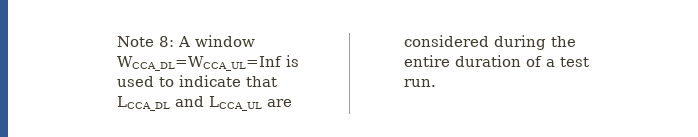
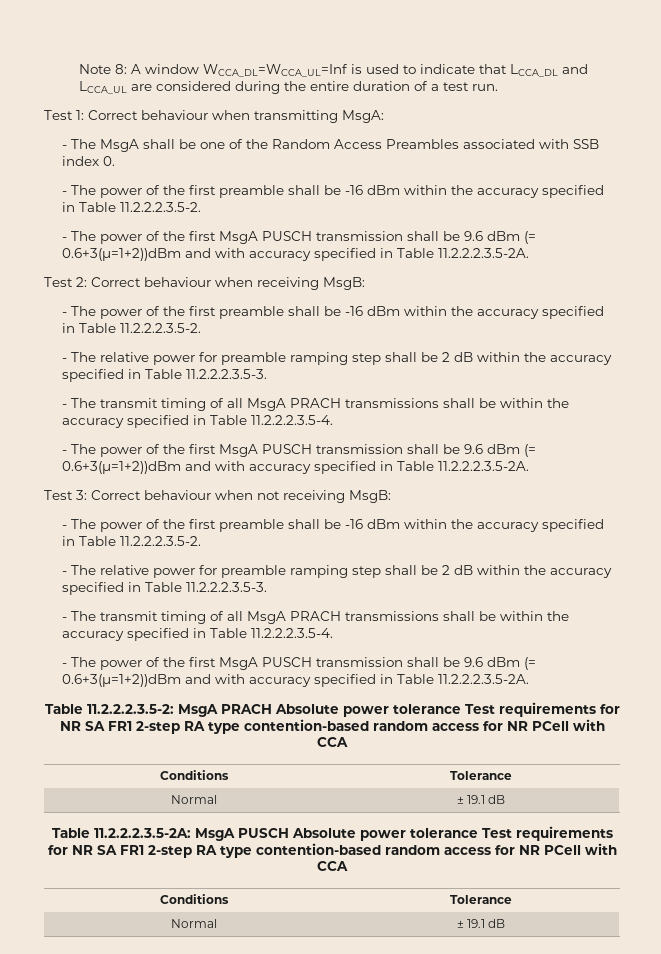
+ Test 1: Correct behaviour when transmitting MsgA:
+ - The MsgA shall be one of the Random Access Preambles associated with SSB index 0.
+ - The power of the first preamble shall be -16 dBm within the accuracy specified in Table 11.2.2.2.3.5-2.
+ - The power of the first MsgA PUSCH transmission shall be 9.6 dBm (= 0.6+3(µ=1+2))dBm and with accuracy specified in Table 11.2.2.2.3.5-2A.
+ Test 2: Correct behaviour when receiving MsgB:
+ - The power of the first preamble shall be -16 dBm within the accuracy specified in Table 11.2.2.2.3.5-2.
+ - The relative power for preamble ramping step shall be 2 dB within the accuracy specified in Table 11.2.2.2.3.5-3.
+ - The transmit timing of all MsgA PRACH transmissions shall be within the accuracy specified in Table 11.2.2.2.3.5-4.
+ - The power of the first MsgA PUSCH transmission shall be 9.6 dBm (= 0.6+3(µ=1+2))dBm and with accuracy specified in Table 11.2.2.2.3.5-2A.
+ Test 3: Correct behaviour when not receiving MsgB:
+ - The power of the first preamble shall be -16 dBm within the accuracy specified in Table 11.2.2.2.3.5-2.
+ - The relative power for preamble ramping step shall be 2 dB within the accuracy specified in Table 11.2.2.2.3.5-3.
+ - The transmit timing of all MsgA PRACH transmissions shall be within the accuracy specified in Table 11.2.2.2.3.5-4.
+ - The power of the first MsgA PUSCH transmission shall be 9.6 dBm (= 0.6+3(µ=1+2))dBm and with accuracy specified in Table 11.2.2.2.3.5-2A.
+ Table 11.2.2.2.3.5-2: MsgA PRACH Absolute power tolerance Test requirements for NR SA FR1 2-step RA type contention-based random access for NR PCell with CCA
+ Conditions | Tolerance
+ Normal | ± 19.1 dB
+ Table 11.2.2.2.3.5-2A: MsgA PUSCH Absolute power tolerance Test requirements for NR SA FR1 2-step RA type contention-based random access for NR PCell with CCA
+ Conditions | Tolerance
+ Normal | ± 19.1 dB

